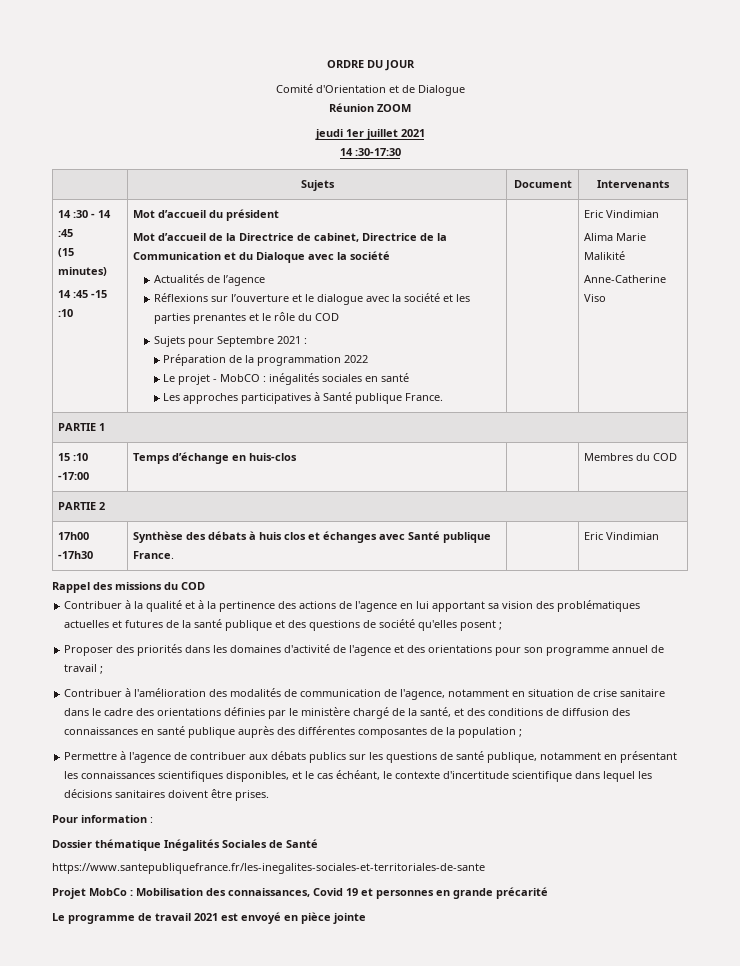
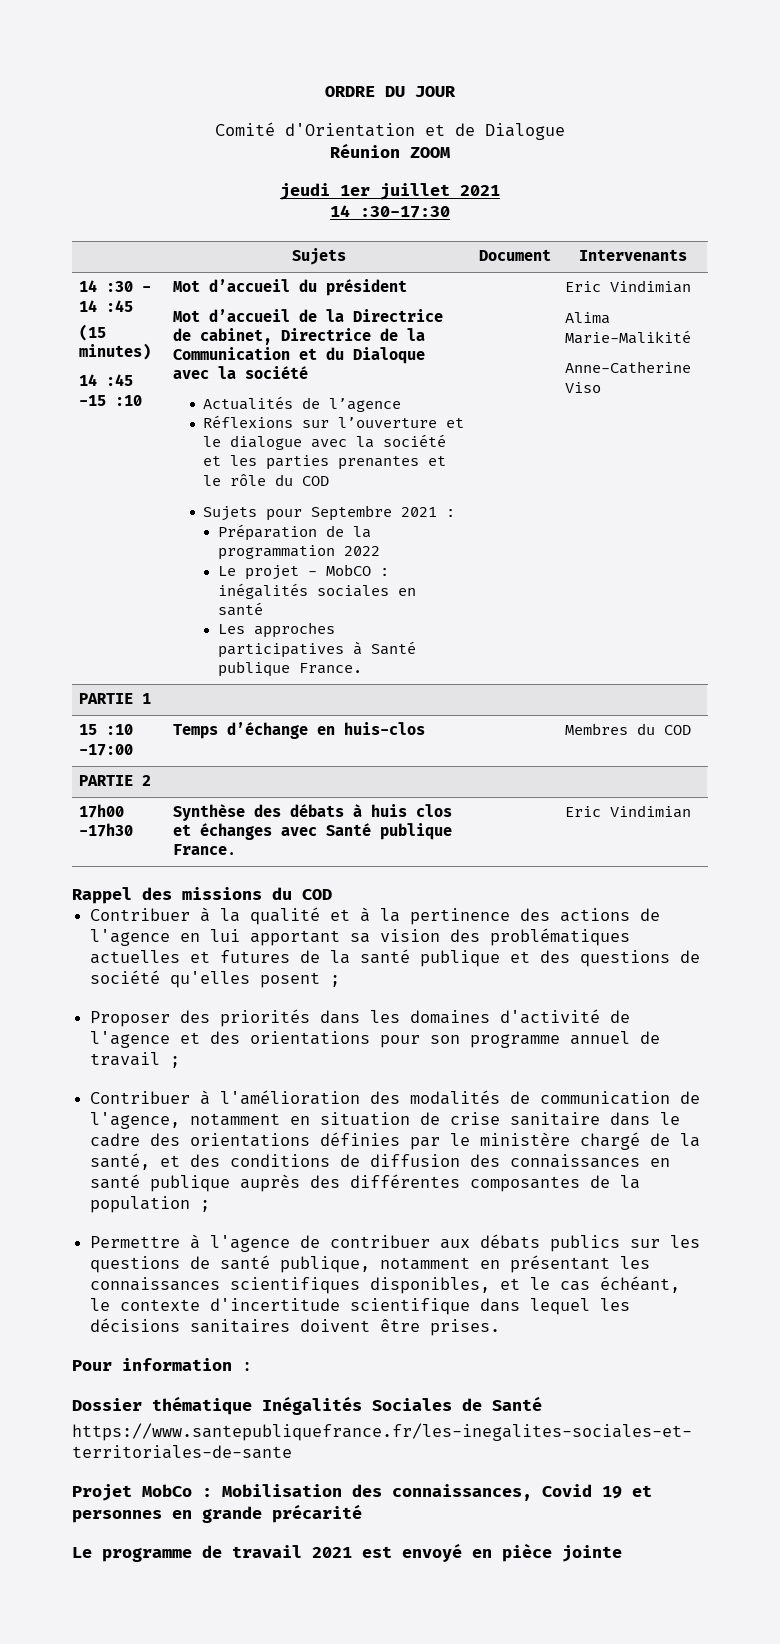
- Alima Marie Malikité
+ Alima Marie-Malikité

